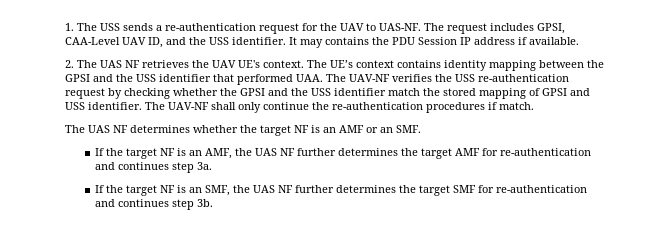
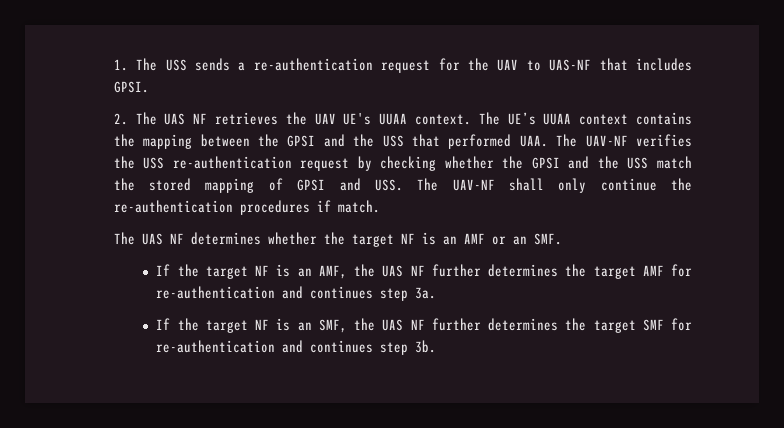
- 1. The USS sends a re-authentication request for the UAV to UAS-NF. The request includes GPSI, CAA-Level UAV ID, and the USS identifier. It may contains the PDU Session IP address if available.
+ 1. The USS sends a re-authentication request for the UAV to UAS-NF that includes GPSI.
- 2. The UAS NF retrieves the UAV UE's context.
+ 2. The UAS NF retrieves the UAV UE's UUAA context.
- The UE’s context contains identity mapping between the GPSI and the USS identifier that performed UAA. The UAV-NF verifies the USS re-authentication request by checking whether the GPSI and the USS identifier match the stored mapping of GPSI and USS identifier. The UAV-NF shall only continue the re-authentication procedures if match.
+ The UE’s UUAA context contains the mapping between the GPSI and the USS that performed UAA. The UAV-NF verifies the USS re-authentication request by checking whether the GPSI and the USS match the stored mapping of GPSI and USS. The UAV-NF shall only continue the re-authentication procedures if match.

